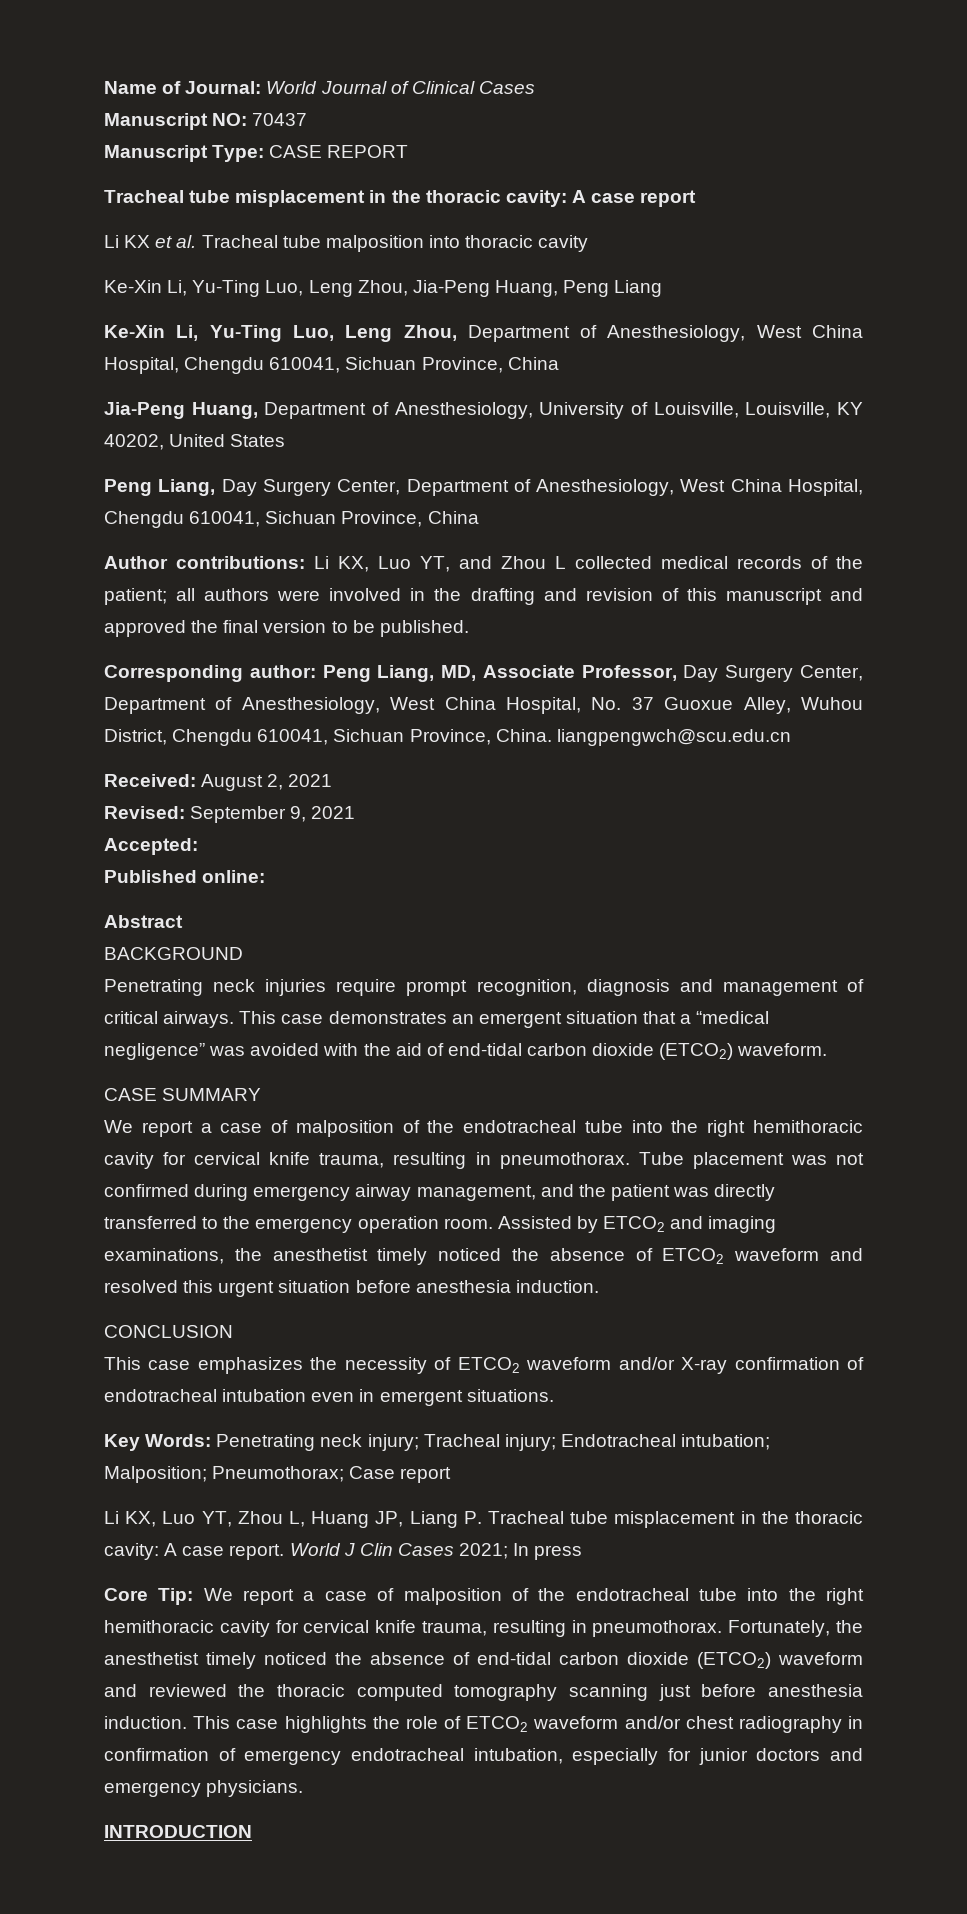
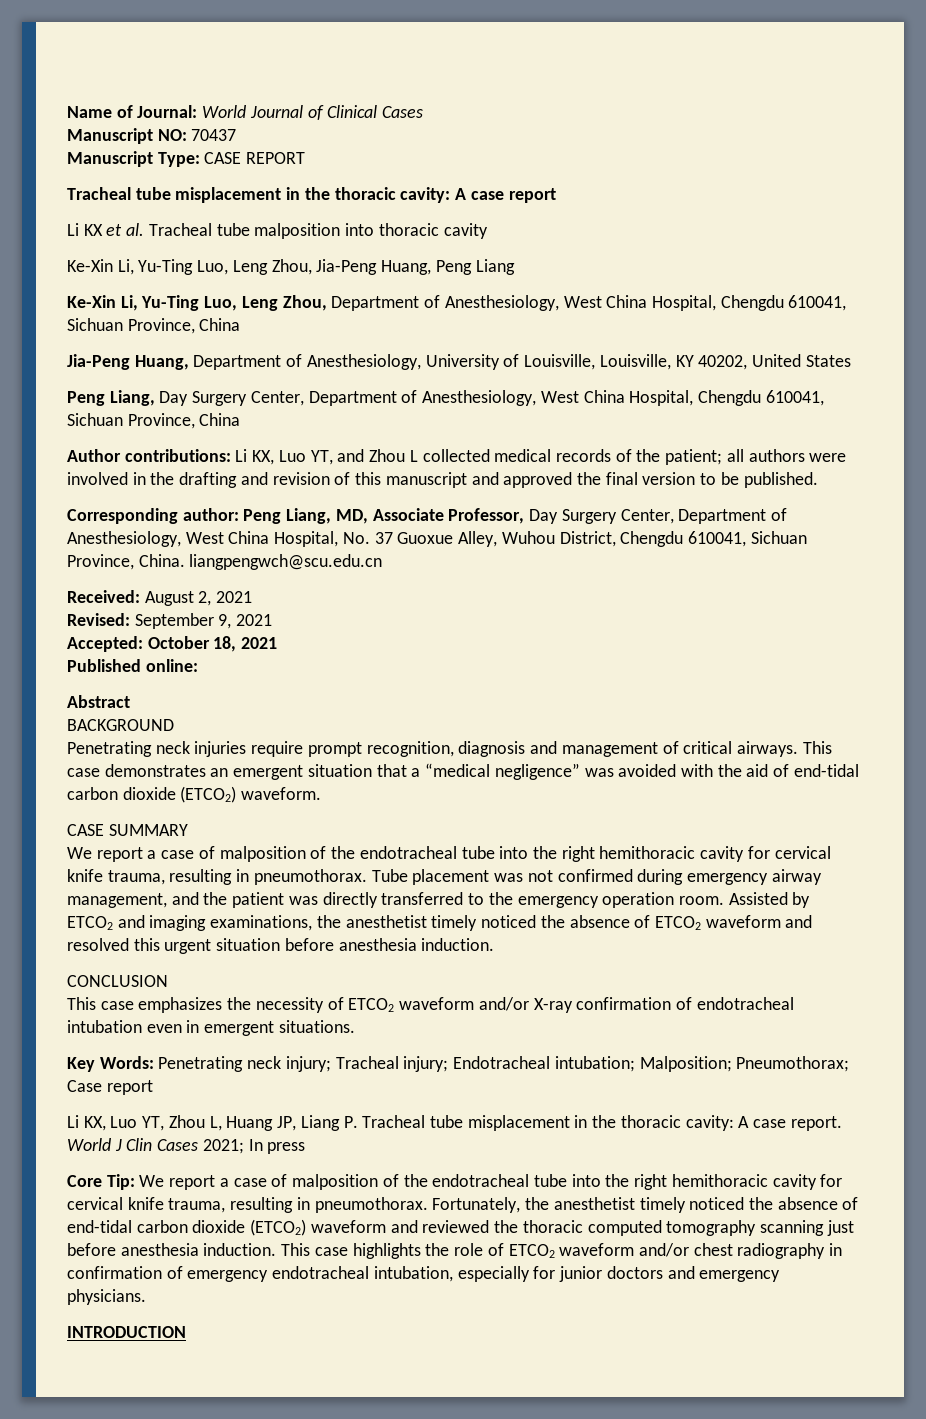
- Accepted:
+ Accepted: October 18, 2021

